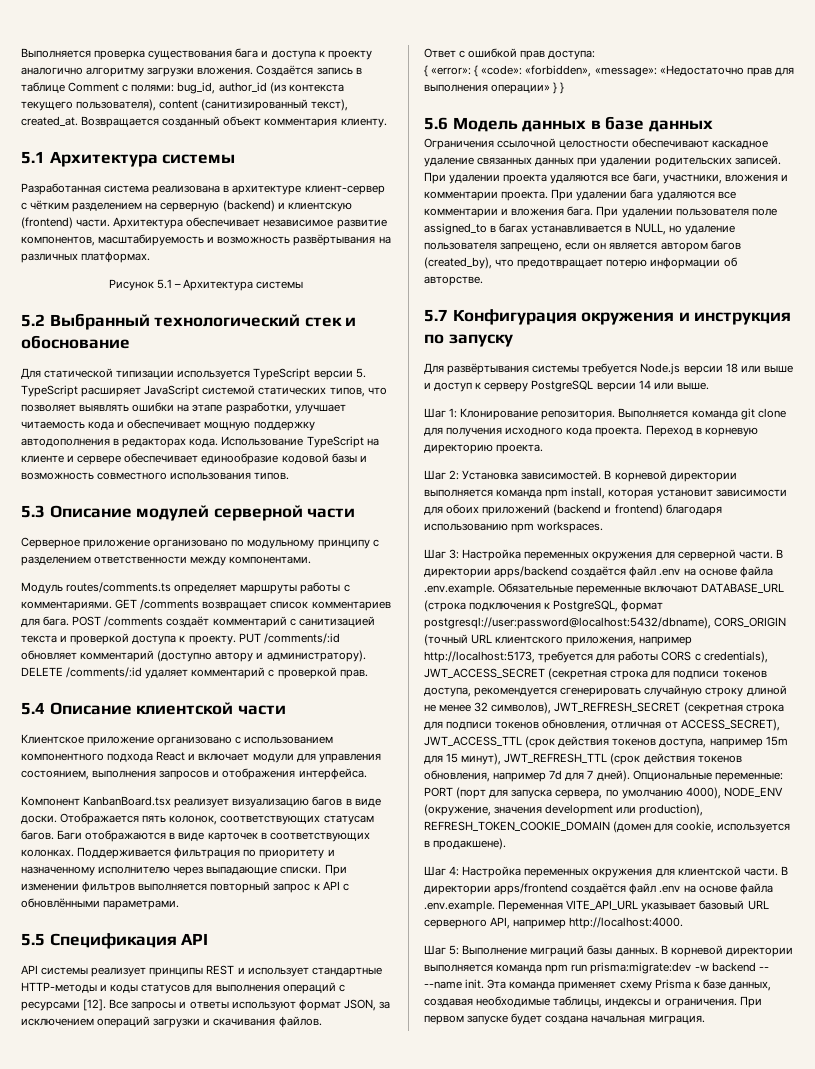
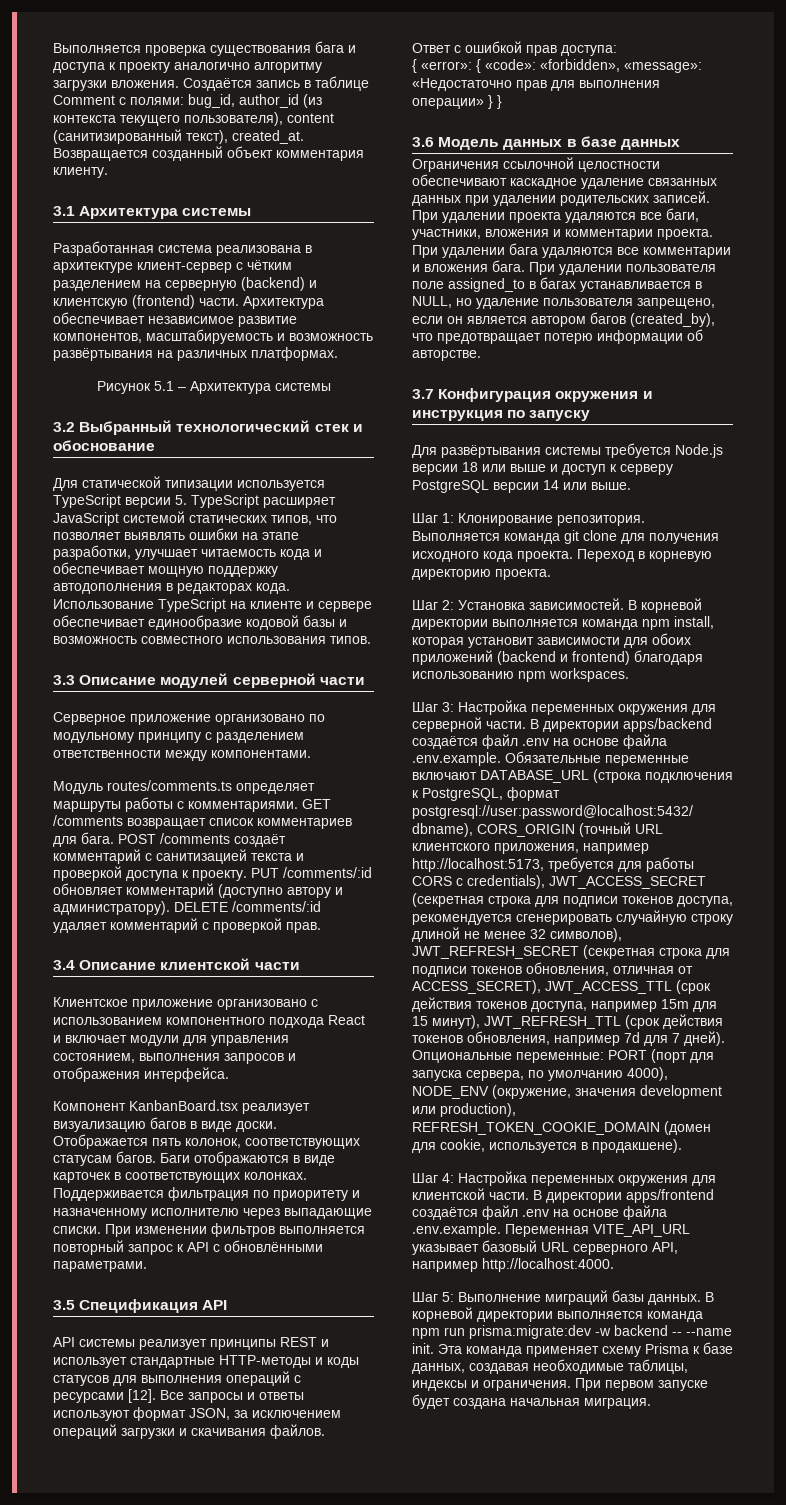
- 5.1 Архитектура системы
+ 3.1 Архитектура системы
- 5.2 Выбранный технологический стек и обоснование
+ 3.2 Выбранный технологический стек и обоснование
- 5.3 Описание модулей серверной части
+ 3.3 Описание модулей серверной части
- 5.4 Описание клиентской части
+ 3.4 Описание клиентской части
- 5.5 Спецификация API
+ 3.5 Спецификация API
- 5.6 Модель данных в базе данных
+ 3.6 Модель данных в базе данных
- 5.7 Конфигурация окружения и инструкция по запуску
+ 3.7 Конфигурация окружения и инструкция по запуску

